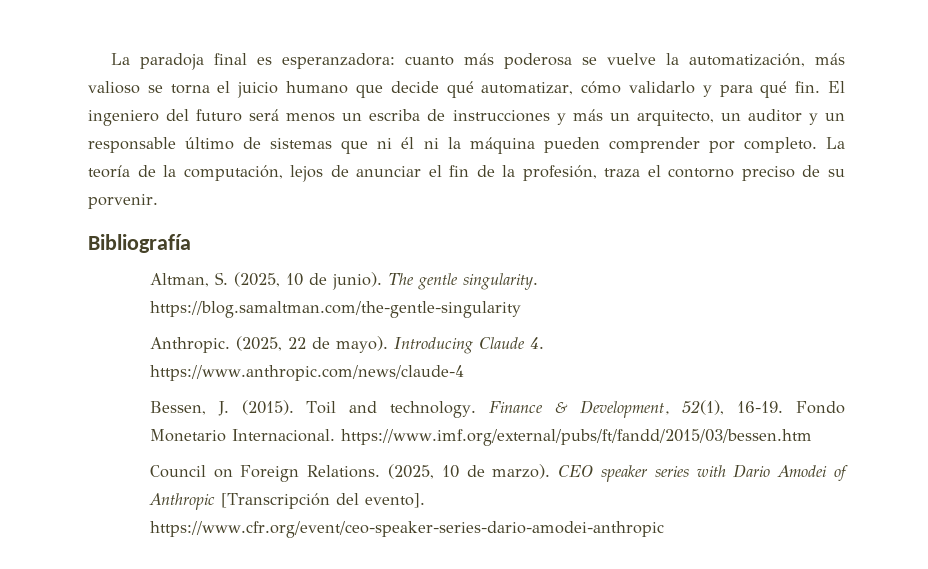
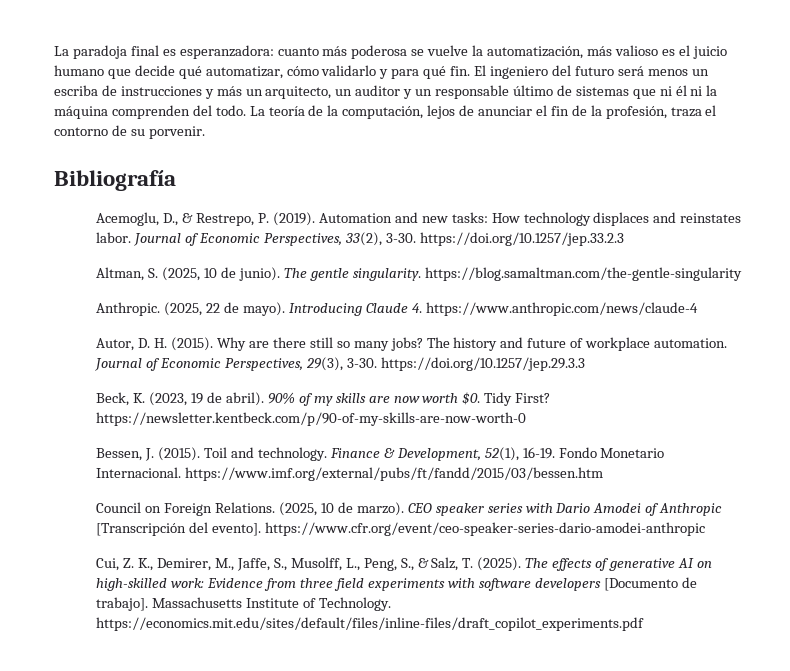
- La paradoja final es esperanzadora: cuanto más poderosa se vuelve la automatización, más valioso se torna el juicio humano que decide qué automatizar, cómo validarlo y para qué fin.
+ La paradoja final es esperanzadora: cuanto más poderosa se vuelve la automatización, más valioso es el juicio humano que decide qué automatizar, cómo validarlo y para qué fin.
- El ingeniero del futuro será menos un escriba de instrucciones y más un arquitecto, un auditor y un responsable último de sistemas que ni él ni la máquina pueden comprender por completo.
+ El ingeniero del futuro será menos un escriba de instrucciones y más un arquitecto, un auditor y un responsable último de sistemas que ni él ni la máquina comprenden del todo.
- La teoría de la computación, lejos de anunciar el fin de la profesión, traza el contorno preciso de su porvenir.
+ La teoría de la computación, lejos de anunciar el fin de la profesión, traza el contorno de su porvenir.
+ Acemoglu, D., & Restrepo, P. (2019). Automation and new tasks: How technology displaces and reinstates labor. Journal of Economic Perspectives, 33(2), 3-30. https://doi.org/10.1257/jep.33.2.3
+ Autor, D. H. (2015). Why are there still so many jobs? The history and future of workplace automation. Journal of Economic Perspectives, 29(3), 3-30. https://doi.org/10.1257/jep.29.3.3
+ Beck, K. (2023, 19 de abril). 90% of my skills are now worth $0. Tidy First? https://newsletter.kentbeck.com/p/90-of-my-skills-are-now-worth-0
+ Cui, Z. K., Demirer, M., Jaffe, S., Musolff, L., Peng, S., & Salz, T. (2025). The effects of generative AI on high-skilled work: Evidence from three field experiments with software developers [Documento de trabajo]. Massachusetts Institute of Technology. https://economics.mit.edu/sites/default/files/inline-files/draft_copilot_experiments.pdf

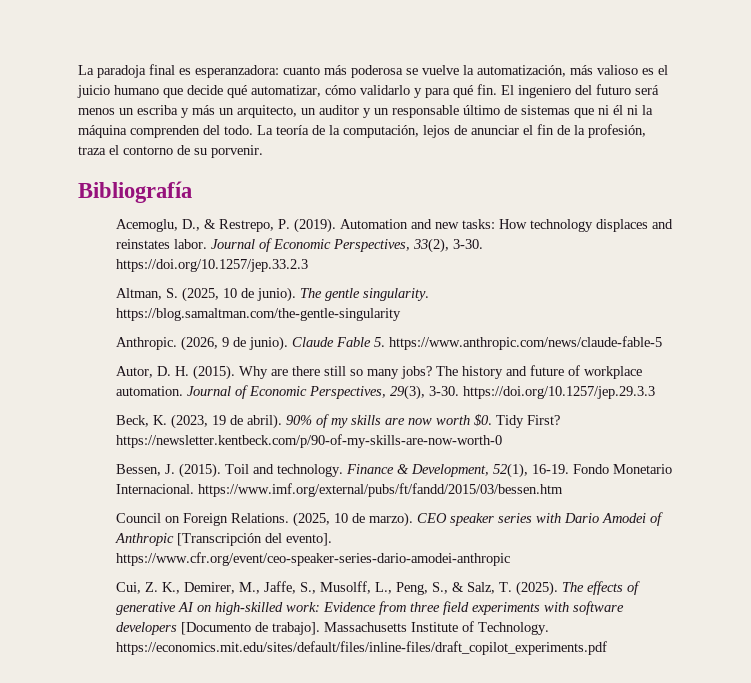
- El ingeniero del futuro será menos un escriba de instrucciones y más un arquitecto, un auditor y un responsable último de sistemas que ni él ni la máquina comprenden del todo.
+ El ingeniero del futuro será menos un escriba y más un arquitecto, un auditor y un responsable último de sistemas que ni él ni la máquina comprenden del todo.
- (2025, 22 de mayo). Introducing Claude 4. https://www.anthropic.com/news/claude-4
+ (2026, 9 de junio). Claude Fable 5. https://www.anthropic.com/news/claude-fable-5

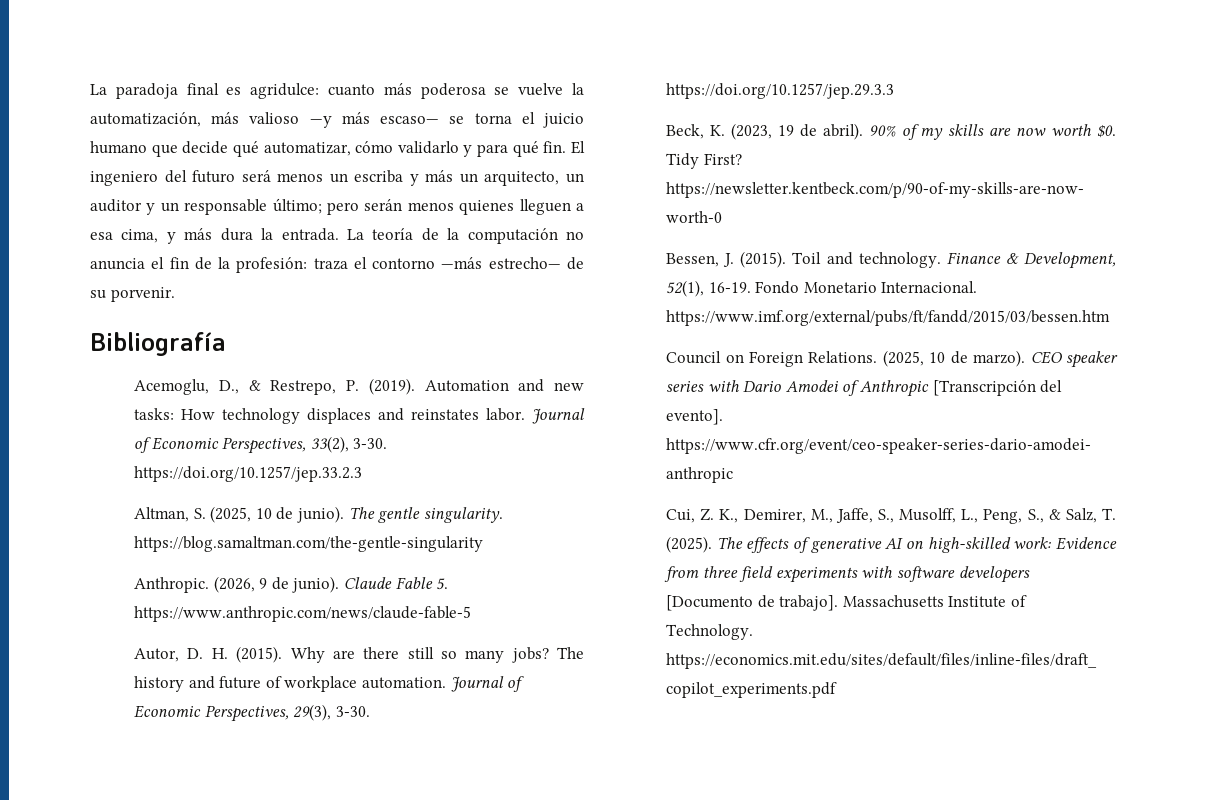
- La paradoja final es esperanzadora: cuanto más poderosa se vuelve la automatización, más valioso es el juicio humano que decide qué automatizar, cómo validarlo y para qué fin.
+ La paradoja final es agridulce: cuanto más poderosa se vuelve la automatización, más valioso —y más escaso— se torna el juicio humano que decide qué automatizar, cómo validarlo y para qué fin.
- El ingeniero del futuro será menos un escriba y más un arquitecto, un auditor y un responsable último de sistemas que ni él ni la máquina comprenden del todo. La teoría de la computación, lejos de anunciar el fin de la profesión, traza el contorno de su porvenir.
+ El ingeniero del futuro será menos un escriba y más un arquitecto, un auditor y un responsable último; pero serán menos quienes lleguen a esa cima, y más dura la entrada. La teoría de la computación no anuncia el fin de la profesión: traza el contorno —más estrecho— de su porvenir.

